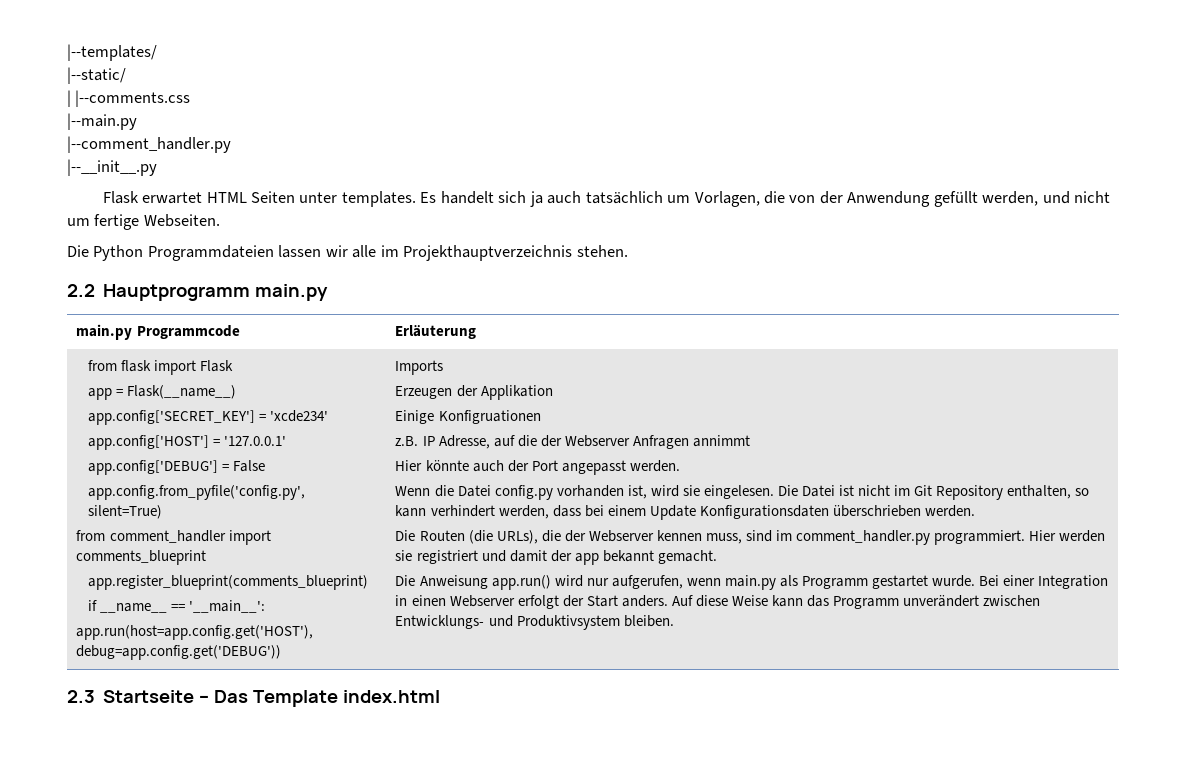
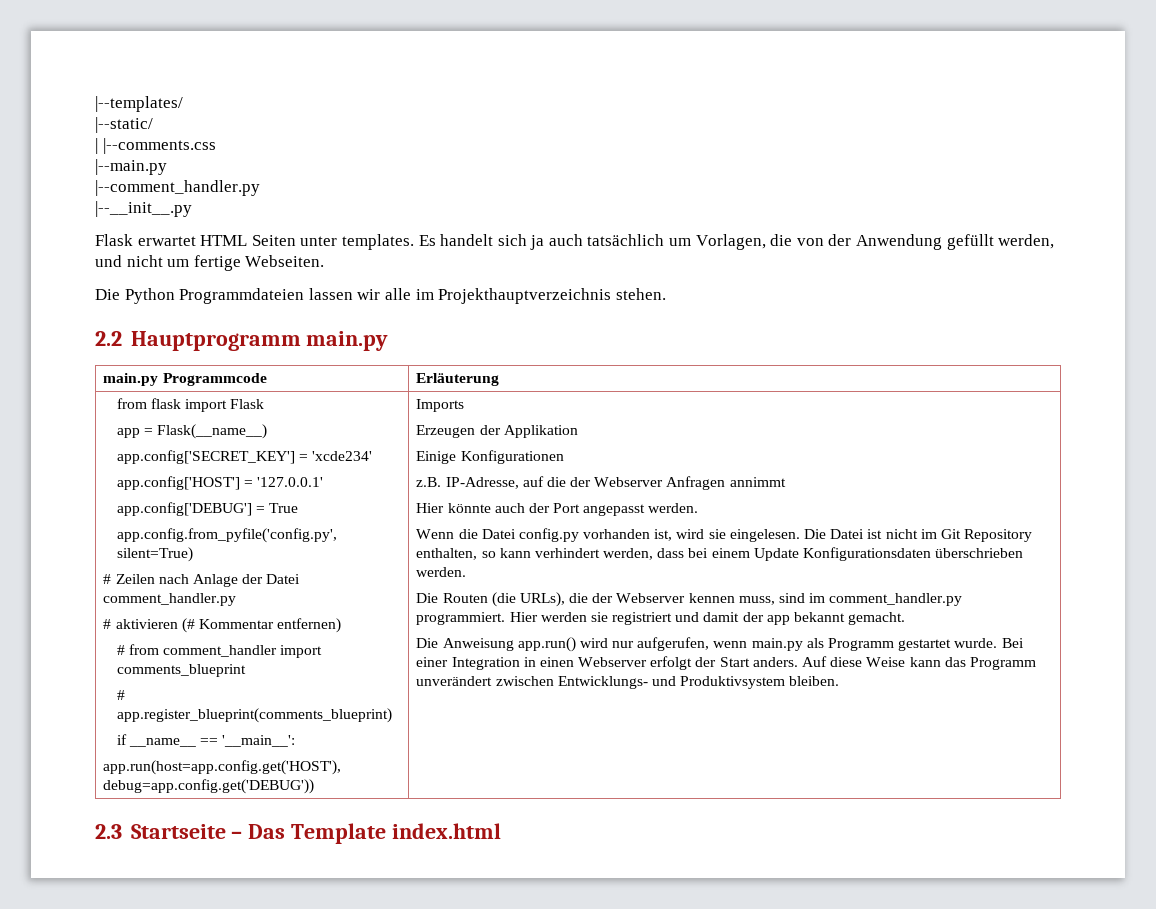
- app.config['DEBUG'] = False
+ app.config['DEBUG'] = True
- from comment_handler import comments_blueprint
+ # Zeilen nach Anlage der Datei comment_handler.py
+ # aktivieren (# Kommentar entfernen)
+ # from comment_handler import comments_blueprint
- app.register_blueprint(comments_blueprint)
+ # app.register_blueprint(comments_blueprint)
- Einige Konfigruationen
+ Einige Konfigurationen
- z.B. IP Adresse, auf die der Webserver Anfragen annimmt
+ z.B. IP-Adresse, auf die der Webserver Anfragen annimmt

